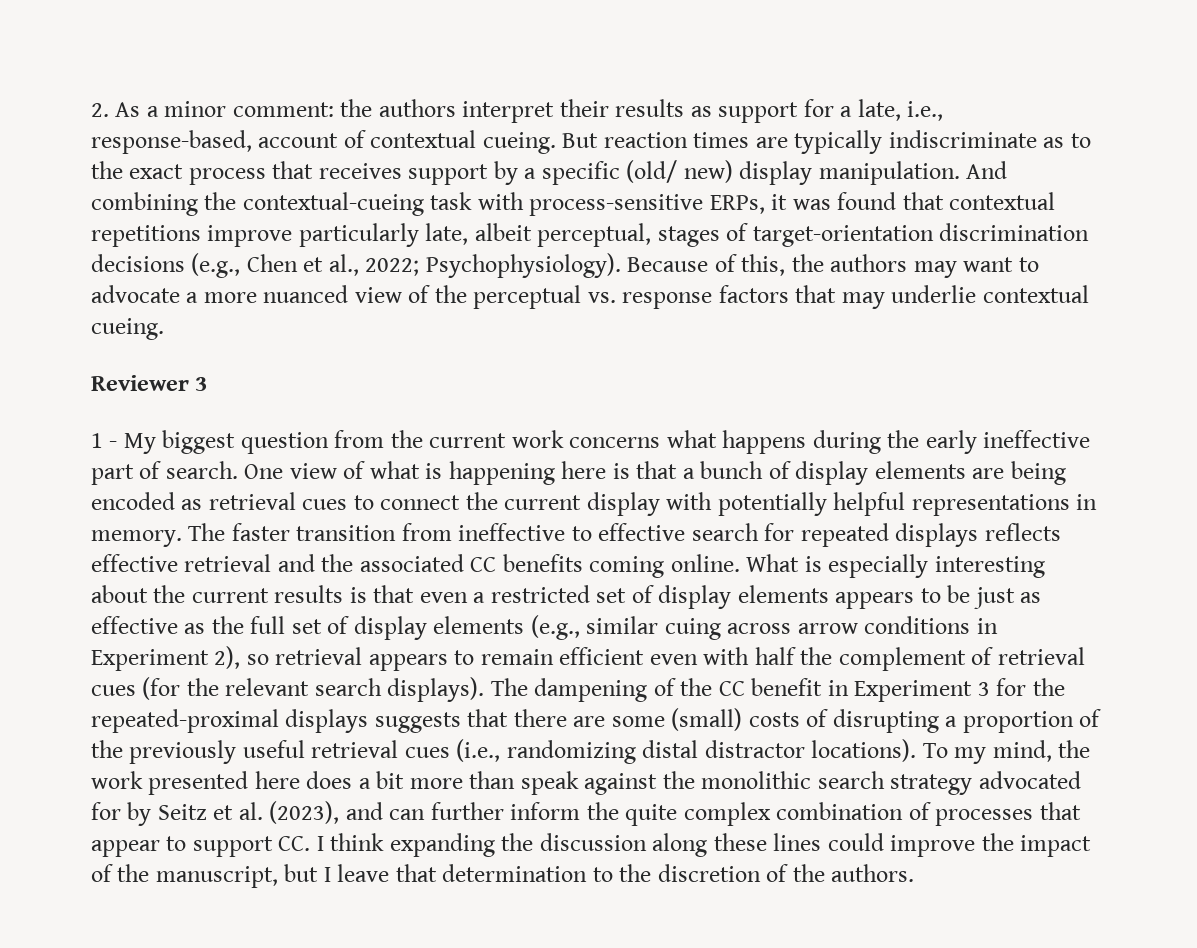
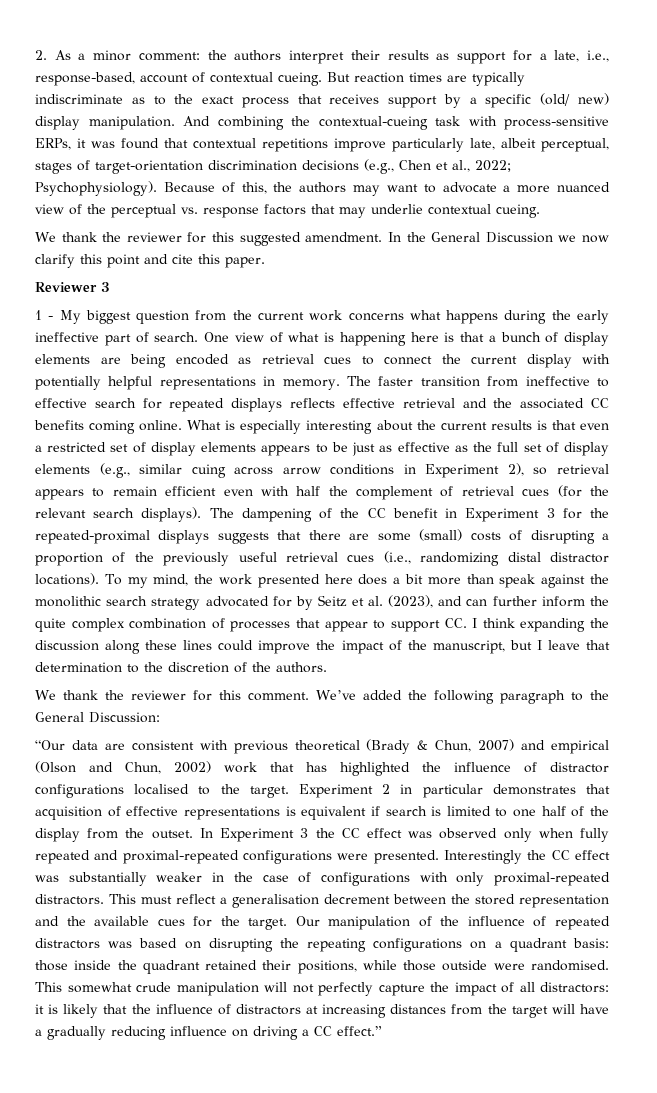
+ We thank the reviewer for this suggested amendment. In the General Discussion we now clarify this point and cite this paper.
+ We thank the reviewer for this comment. We’ve added the following paragraph to the General Discussion:
+ “Our data are consistent with previous theoretical (Brady & Chun, 2007) and empirical (Olson and Chun, 2002) work that has highlighted the influence of distractor configurations localised to the target. Experiment 2 in particular demonstrates that acquisition of effective representations is equivalent if search is limited to one half of the display from the outset. In Experiment 3 the CC effect was observed only when fully repeated and proximal-repeated configurations were presented. Interestingly the CC effect was substantially weaker in the case of configurations with only proximal-repeated distractors. This must reflect a generalisation decrement between the stored representation and the available cues for the target. Our manipulation of the influence of repeated distractors was based on disrupting the repeating configurations on a quadrant basis: those inside the quadrant retained their positions, while those outside were randomised. This somewhat crude manipulation will not perfectly capture the impact of all distractors: it is likely that the influence of distractors at increasing distances from the target will have a gradually reducing influence on driving a CC effect.”

